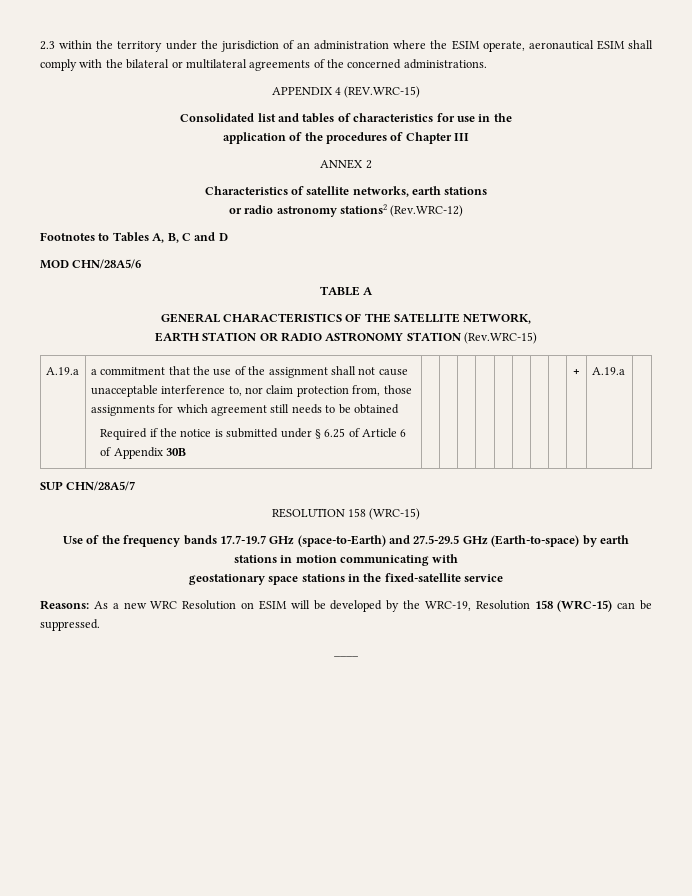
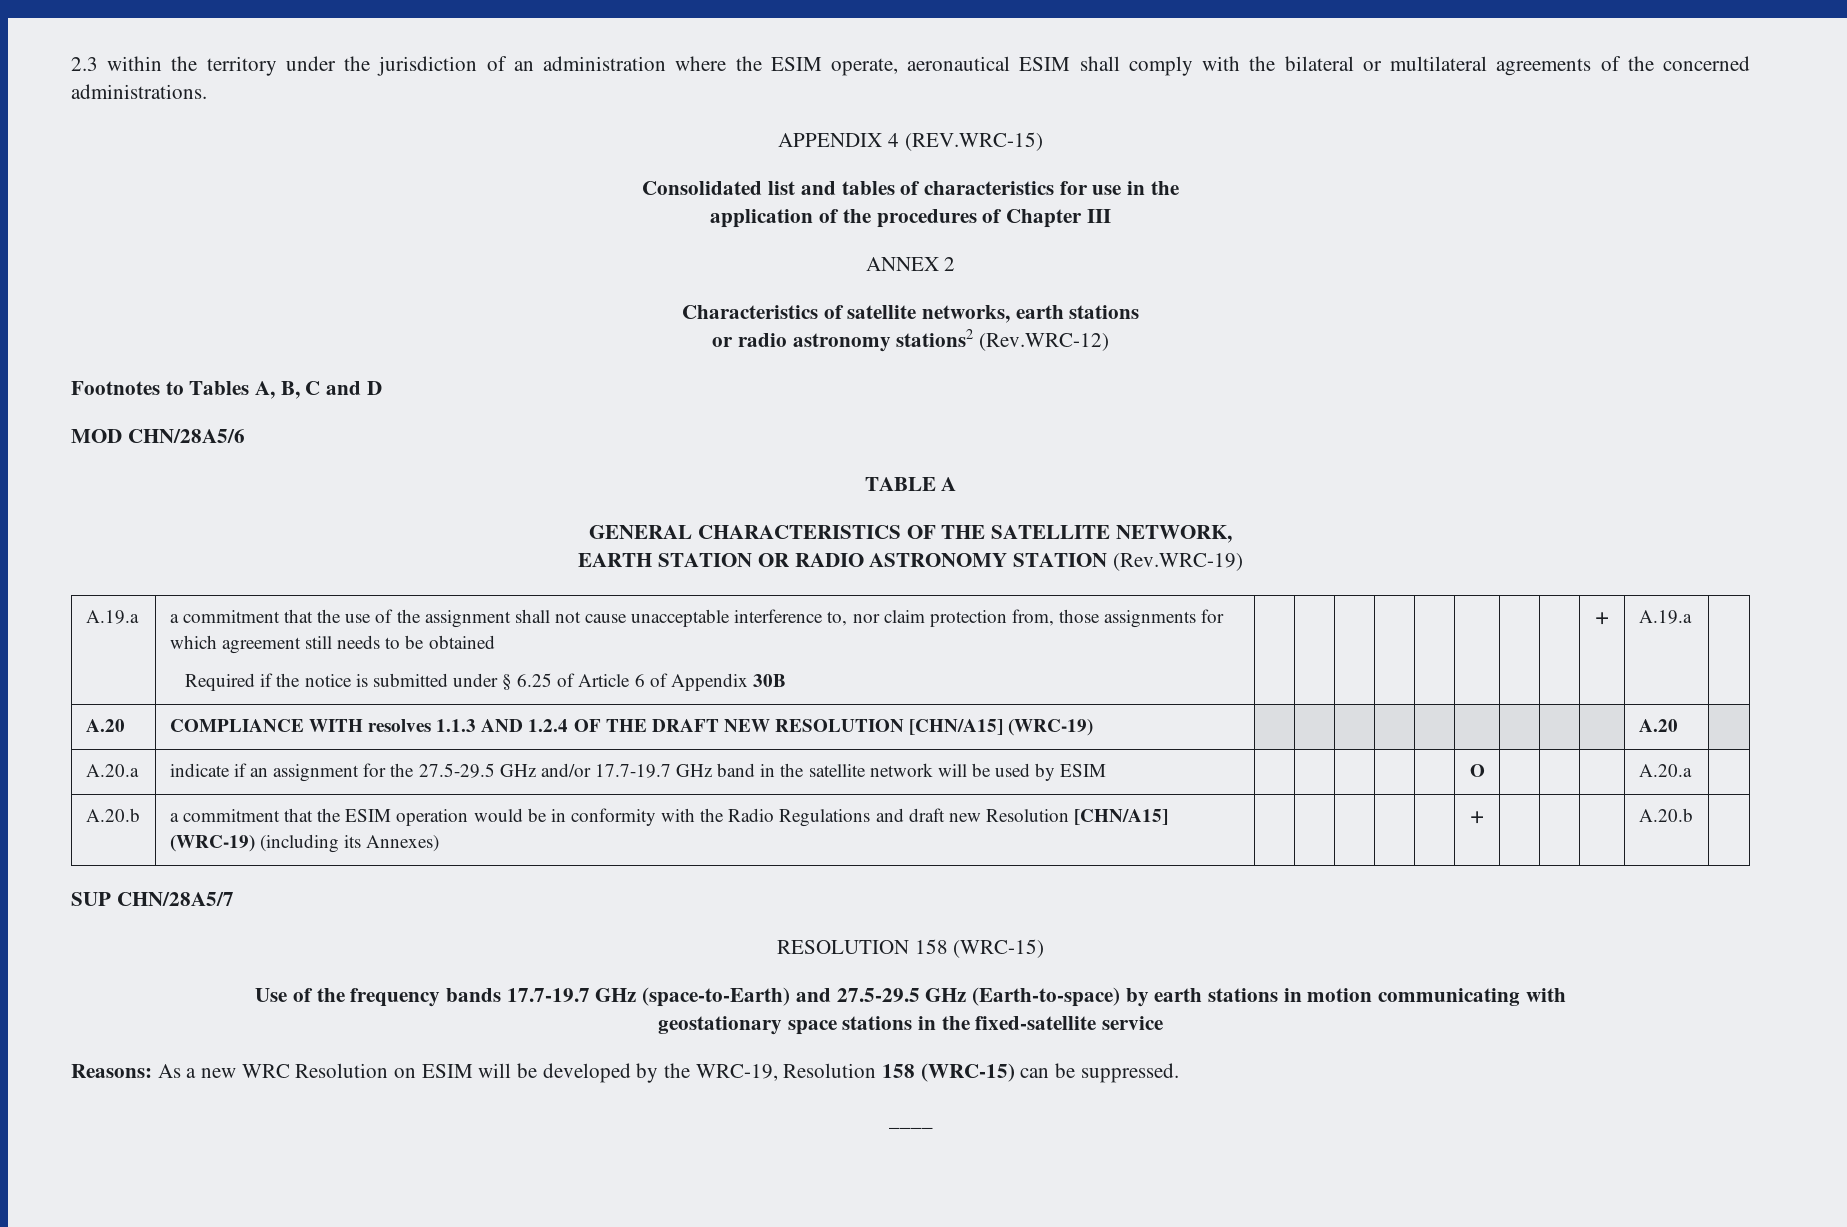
- EARTH STATION OR RADIO ASTRONOMY STATION (Rev.WRC-15)
+ EARTH STATION OR RADIO ASTRONOMY STATION (Rev.WRC-19)
+ A.20 | COMPLIANCE WITH resolves 1.1.3 AND 1.2.4 OF THE DRAFT NEW RESOLUTION [CHN/A15] (WRC-19) | | | | | | | | | | A.20 |
+ A.20.a | indicate if an assignment for the 27.5-29.5 GHz and/or 17.7-19.7 GHz band in the satellite network will be used by ESIM | | | | | | O | | | | A.20.a |
+ A.20.b | a commitment that the ESIM operation would be in conformity with the Radio Regulations and draft new Resolution [CHN/A15] (WRC-19) (including its Annexes) | | | | | | + | | | | A.20.b |

